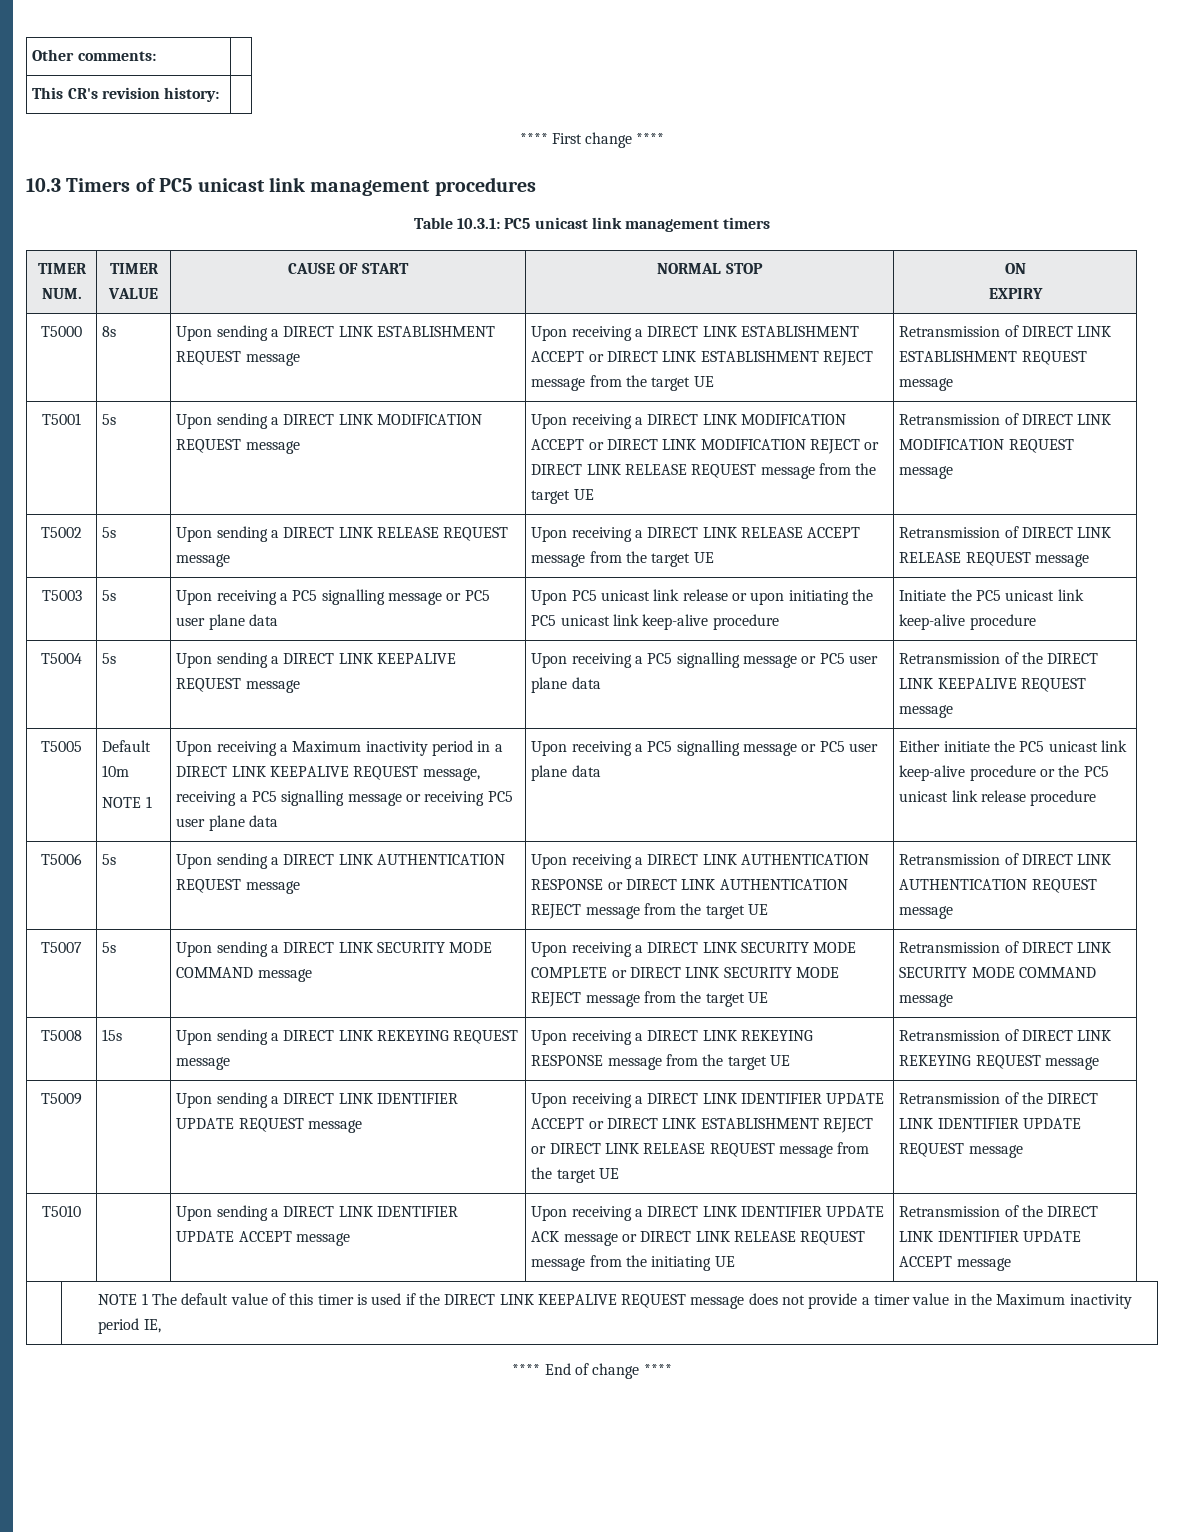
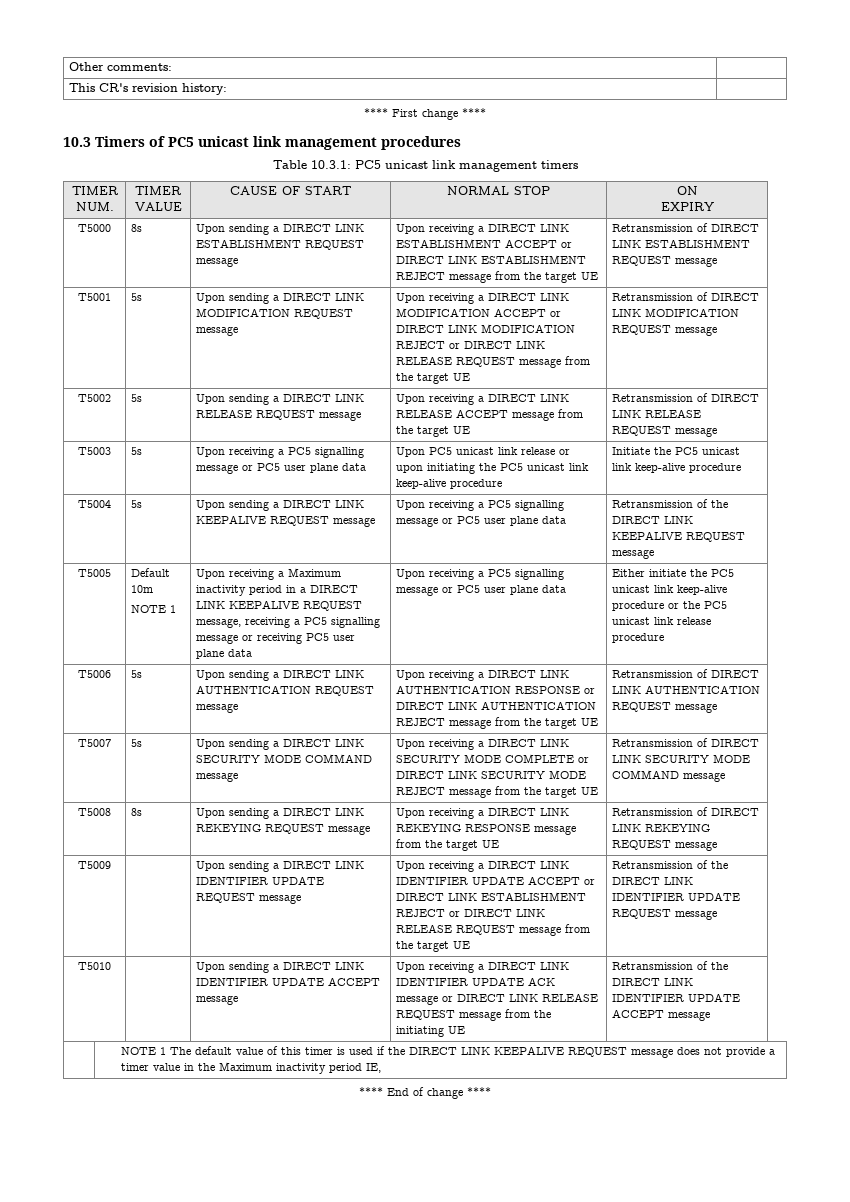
- T5008 | 15s | Upon sending a DIRECT LINK REKEYING REQUEST message | Upon receiving a DIRECT LINK REKEYING RESPONSE message from the target UE | Retransmission of DIRECT LINK REKEYING REQUEST message
+ T5008 | 8s | Upon sending a DIRECT LINK REKEYING REQUEST message | Upon receiving a DIRECT LINK REKEYING RESPONSE message from the target UE | Retransmission of DIRECT LINK REKEYING REQUEST message

